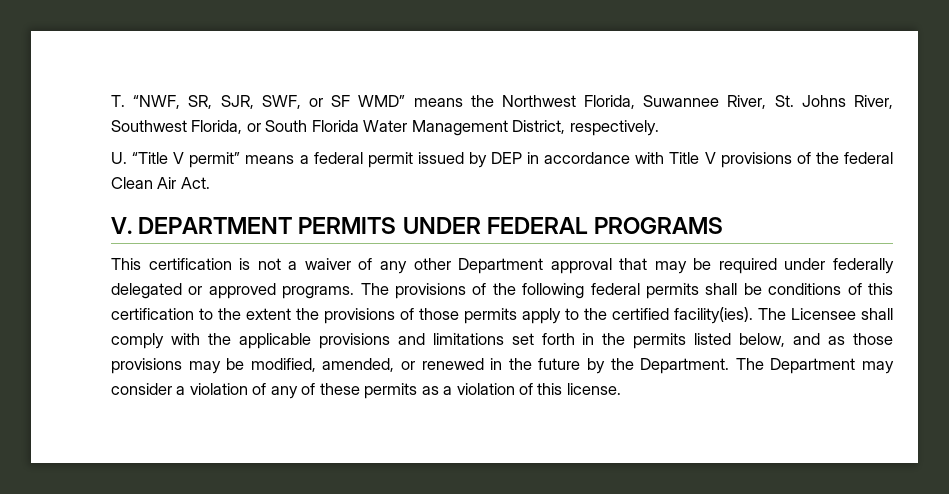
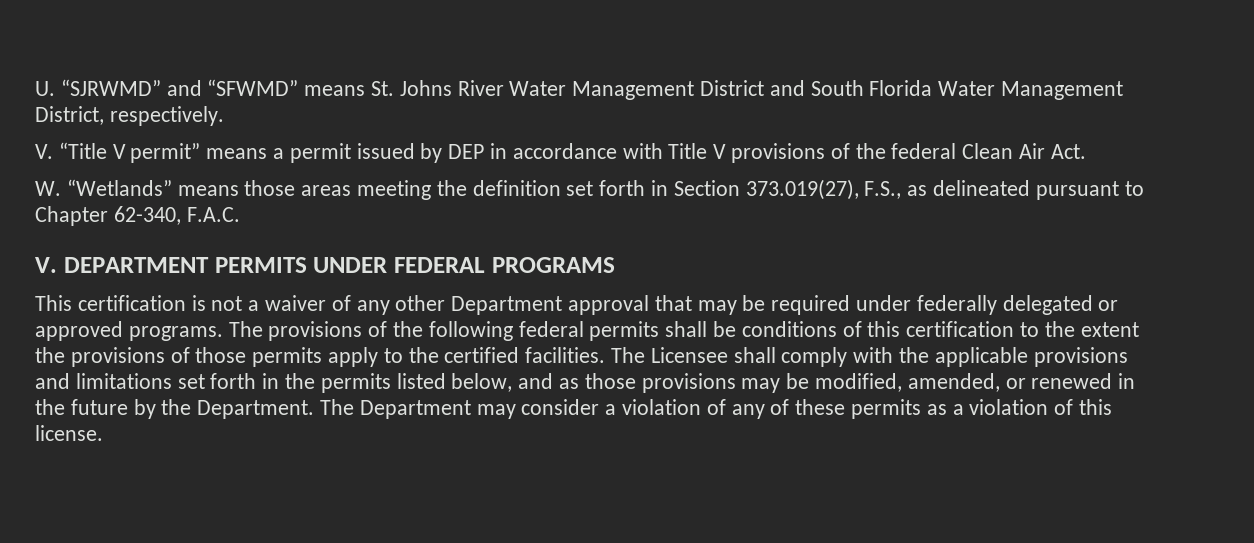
- T. “NWF, SR, SJR, SWF, or SF WMD” means the Northwest Florida, Suwannee River, St. Johns River, Southwest Florida, or South Florida Water Management District, respectively.
+ U. “SJRWMD” and “SFWMD” means St. Johns River Water Management District and South Florida Water Management District, respectively.
- U. “Title V permit” means a federal permit issued by DEP in accordance with Title V provisions of the federal Clean Air Act.
+ V. “Title V permit” means a permit issued by DEP in accordance with Title V provisions of the federal Clean Air Act.
+ W. “Wetlands” means those areas meeting the definition set forth in Section 373.019(27), F.S., as delineated pursuant to Chapter 62-340, F.A.C.
- The provisions of the following federal permits shall be conditions of this certification to the extent the provisions of those permits apply to the certified facility(ies).
+ The provisions of the following federal permits shall be conditions of this certification to the extent the provisions of those permits apply to the certified facilities.

